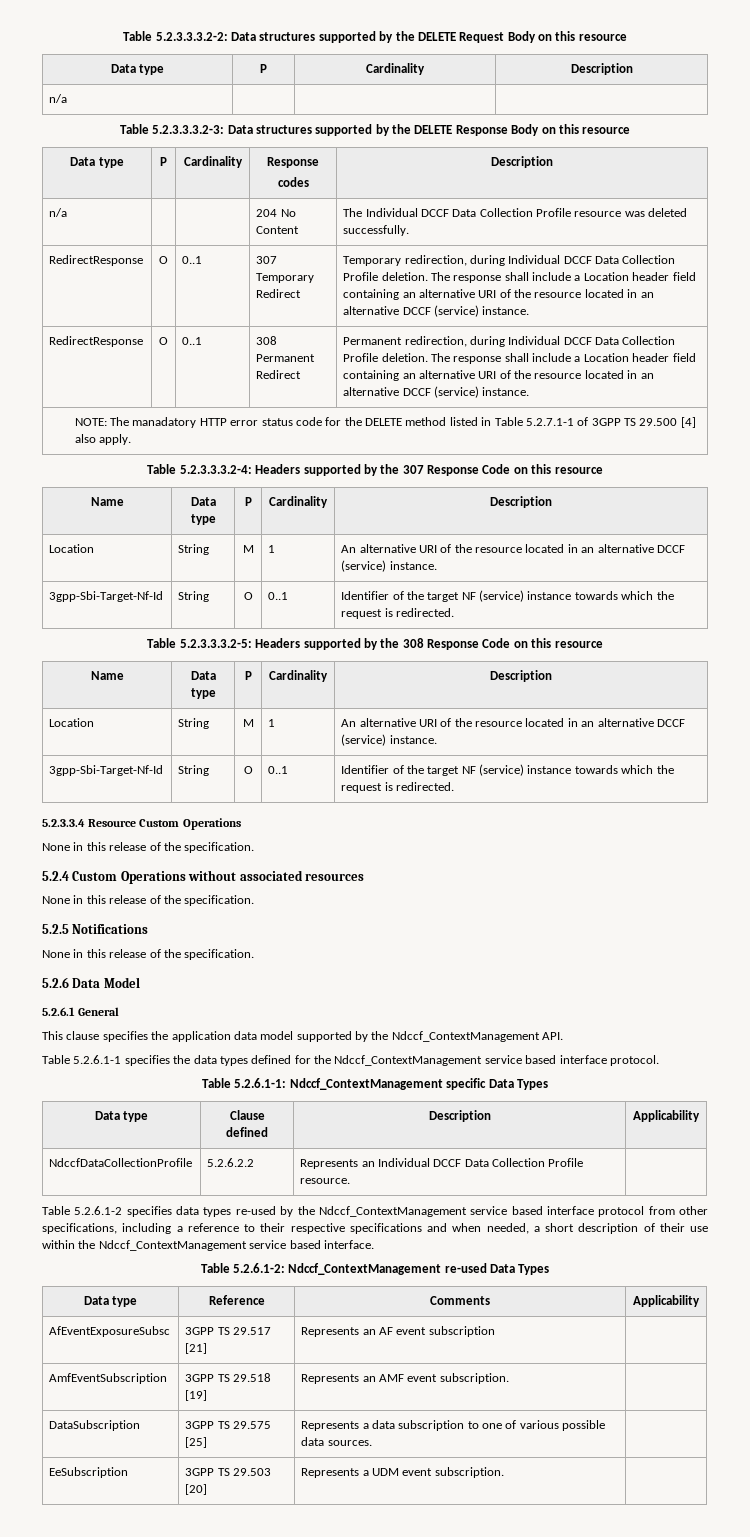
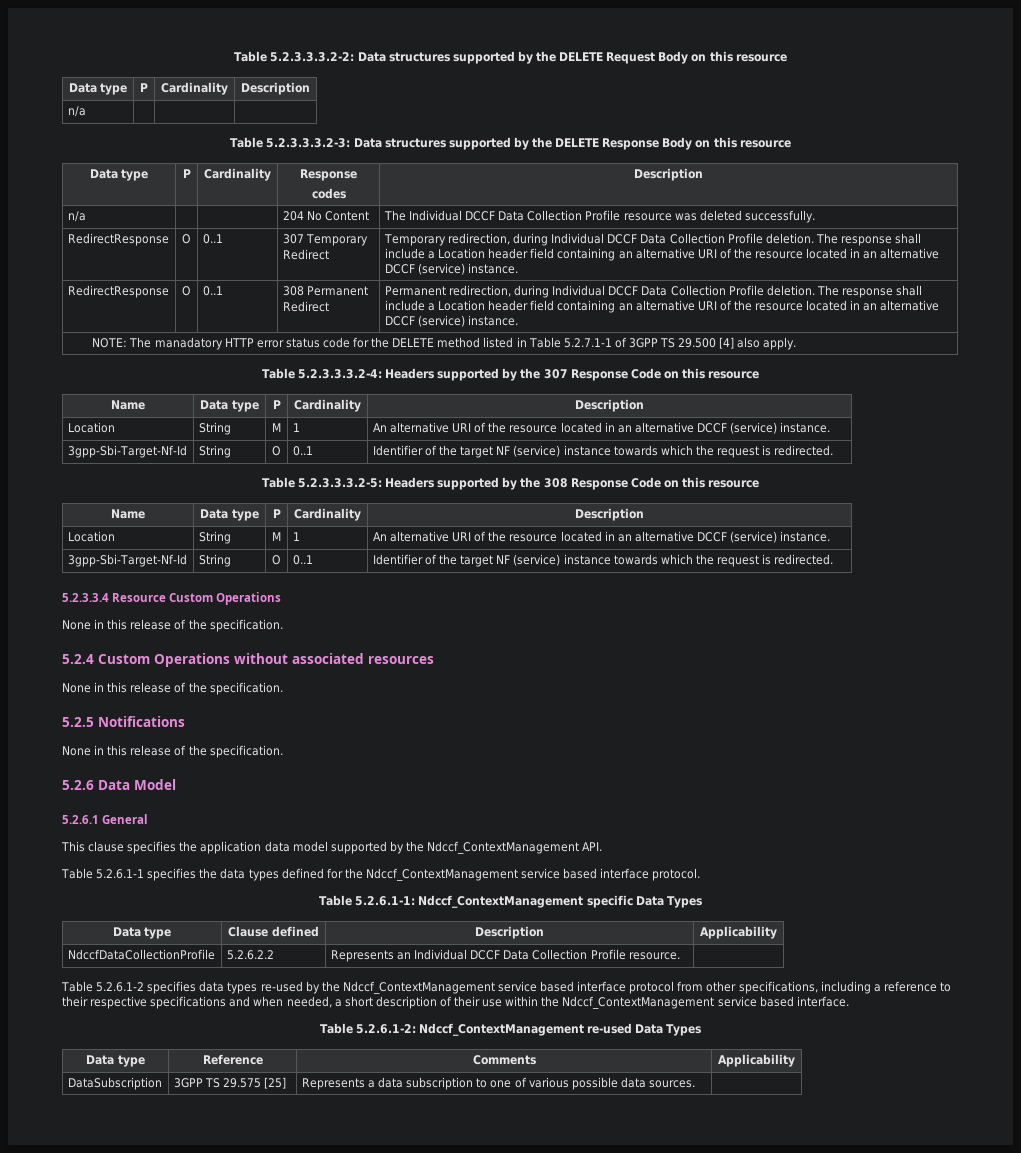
- AfEventExposureSubsc | 3GPP TS 29.517 [21] | Represents an AF event subscription |
- AmfEventSubscription | 3GPP TS 29.518 [19] | Represents an AMF event subscription. |
- EeSubscription | 3GPP TS 29.503 [20] | Represents a UDM event subscription. |

